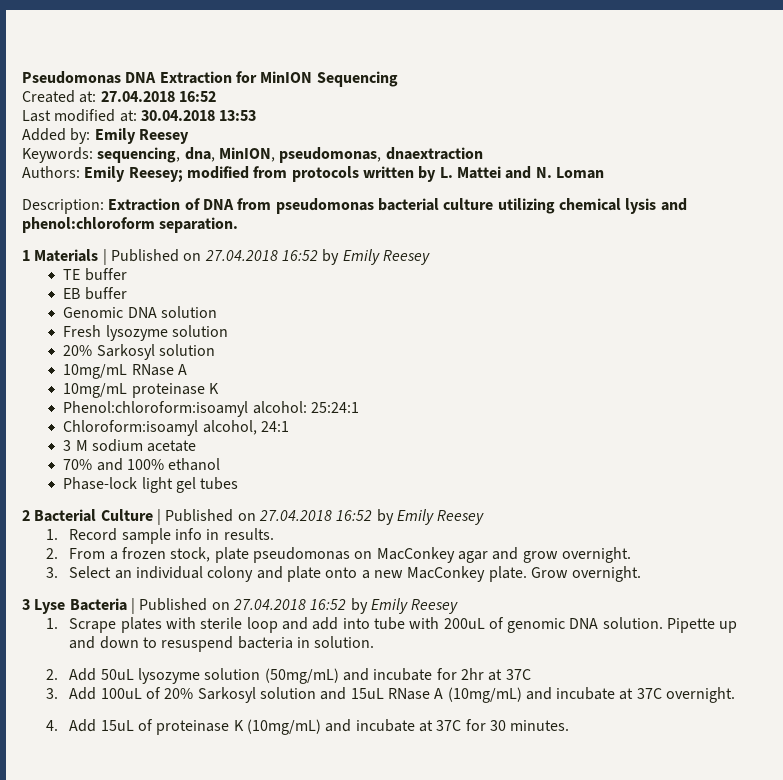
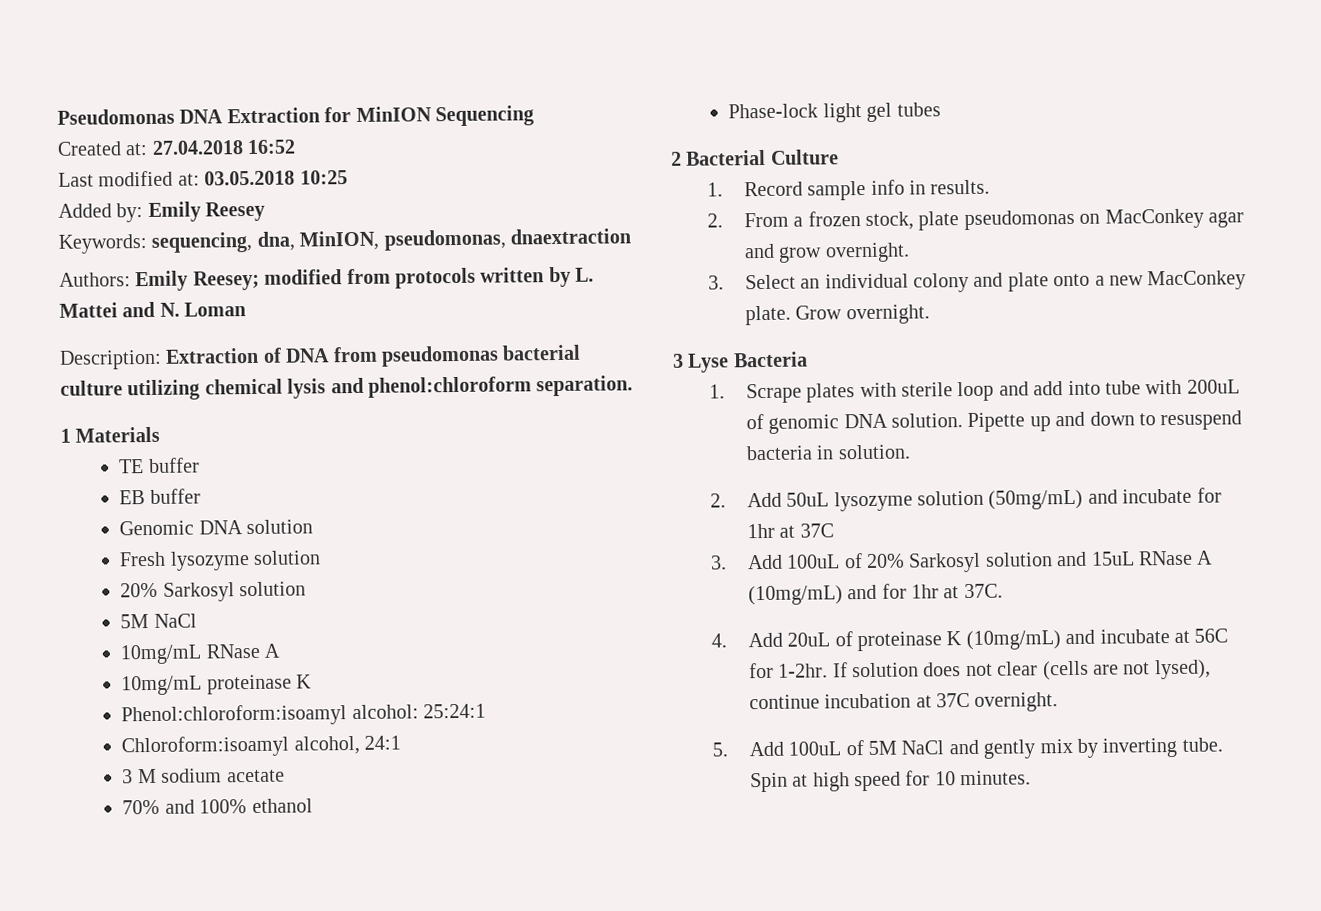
- Last modified at: 30.04.2018 13:53
+ Last modified at: 03.05.2018 10:25
- 1 Materials | Published on 27.04.2018 16:52 by Emily Reesey
+ 1 Materials
  Fresh lysozyme solution
  20% Sarkosyl solution
+ 5M NaCl
- 2 Bacterial Culture | Published on 27.04.2018 16:52 by Emily Reesey
+ 2 Bacterial Culture
- 3 Lyse Bacteria | Published on 27.04.2018 16:52 by Emily Reesey
+ 3 Lyse Bacteria
- 2. Add 50uL lysozyme solution (50mg/mL) and incubate for 2hr at 37C
+ 2. Add 50uL lysozyme solution (50mg/mL) and incubate for 1hr at 37C
- 3. Add 100uL of 20% Sarkosyl solution and 15uL RNase A (10mg/mL) and incubate at 37C overnight.
+ 3. Add 100uL of 20% Sarkosyl solution and 15uL RNase A (10mg/mL) and for 1hr at 37C.
- 4. Add 15uL of proteinase K (10mg/mL) and incubate at 37C for 30 minutes.
+ 4. Add 20uL of proteinase K (10mg/mL) and incubate at 56C for 1-2hr. If solution does not clear (cells are not lysed), continue incubation at 37C overnight.
+ 5. Add 100uL of 5M NaCl and gently mix by inverting tube. Spin at high speed for 10 minutes.

